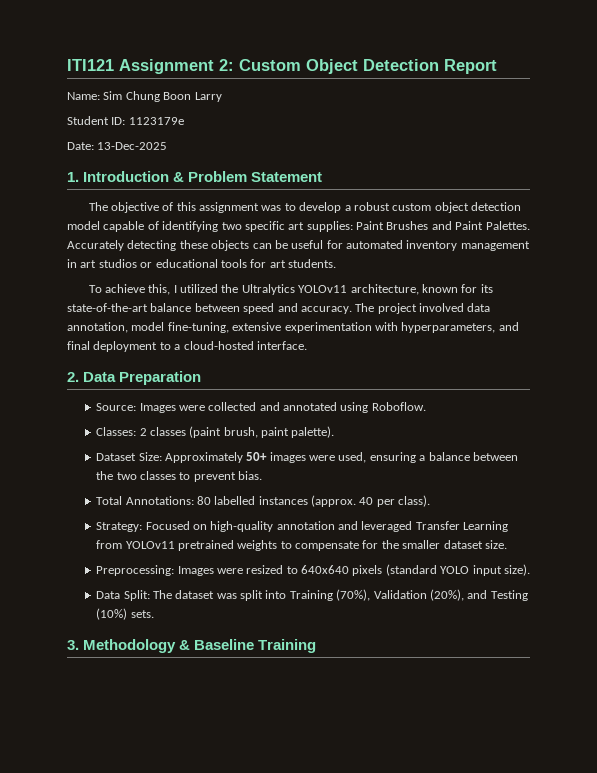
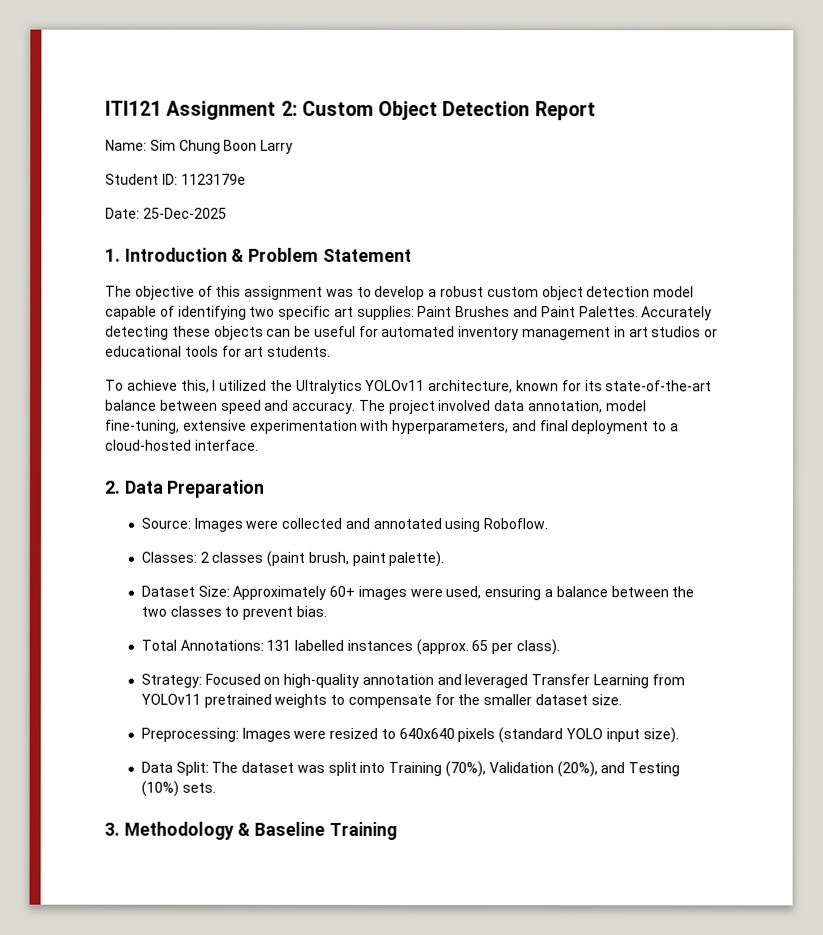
- Date: 13-Dec-2025
+ Date: 25-Dec-2025
- Dataset Size: Approximately 50+ images were used, ensuring a balance between the two classes to prevent bias.
+ Dataset Size: Approximately 60+ images were used, ensuring a balance between the two classes to prevent bias.
- Total Annotations: 80 labelled instances (approx. 40 per class).
+ Total Annotations: 131 labelled instances (approx. 65 per class).

